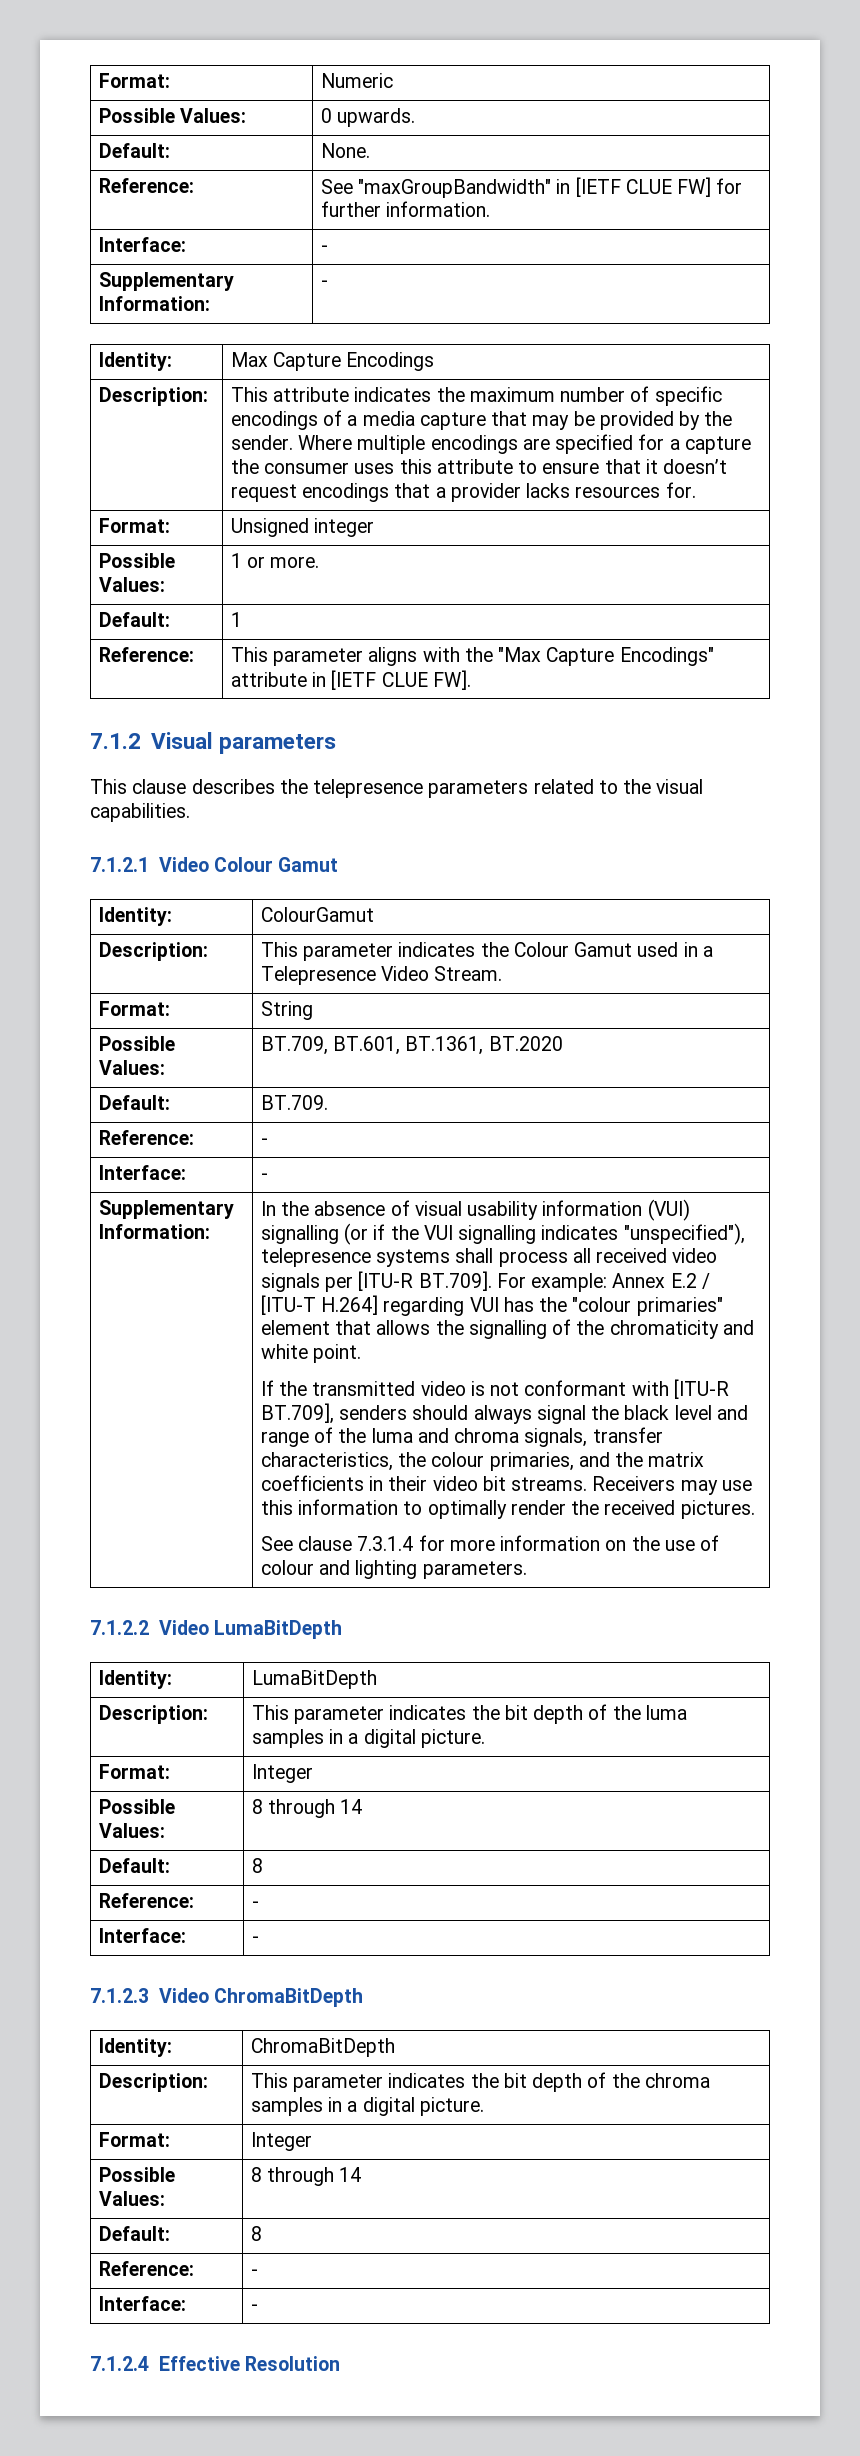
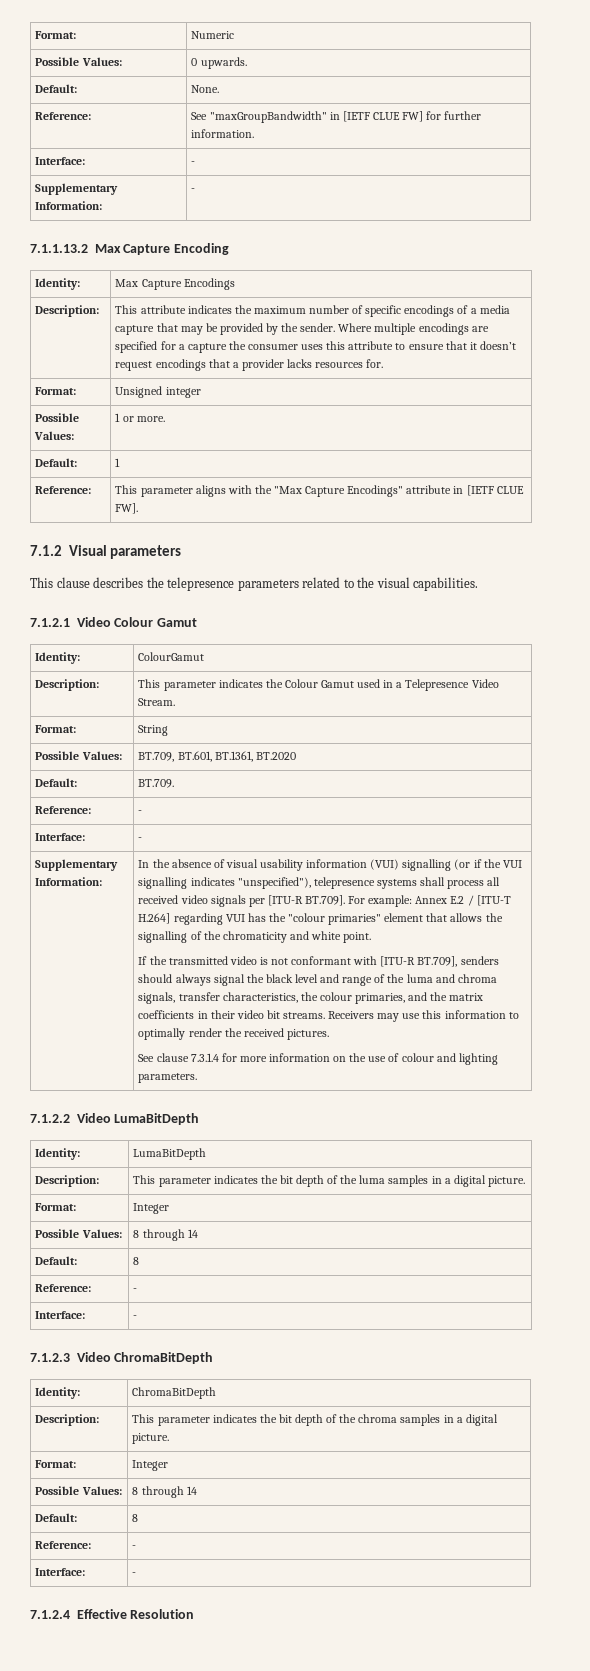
+ 7.1.1.13.2 Max Capture Encoding

